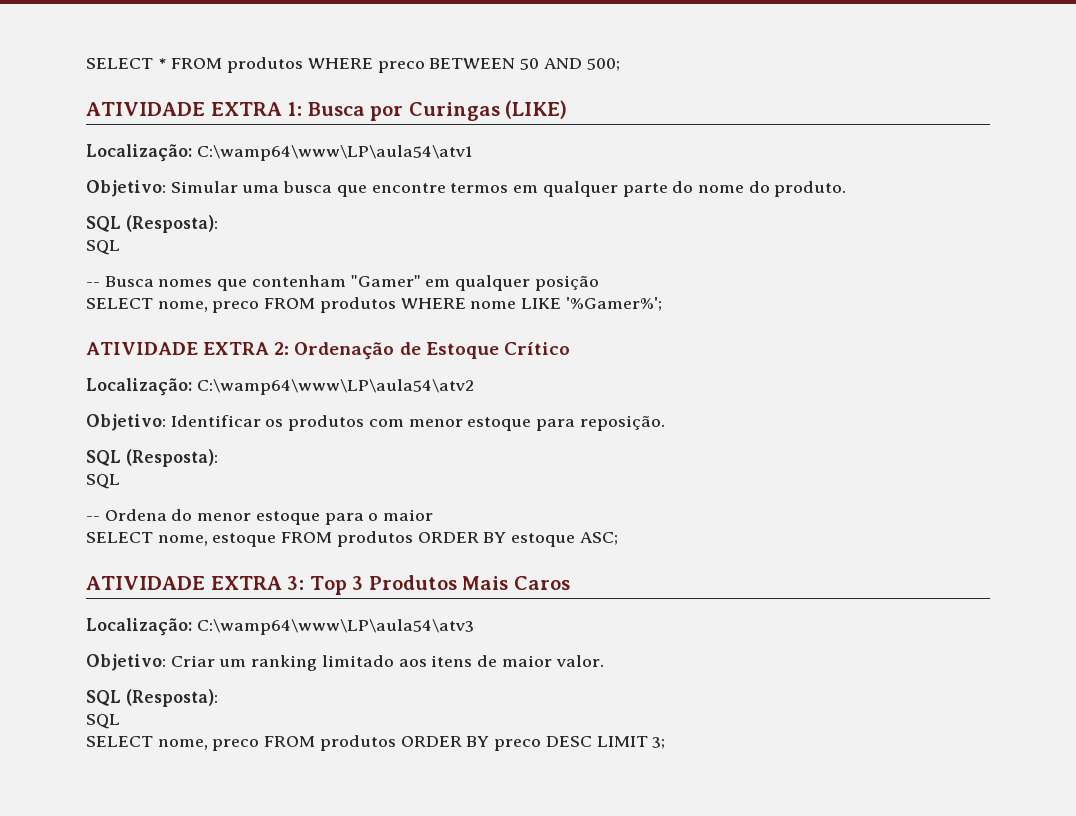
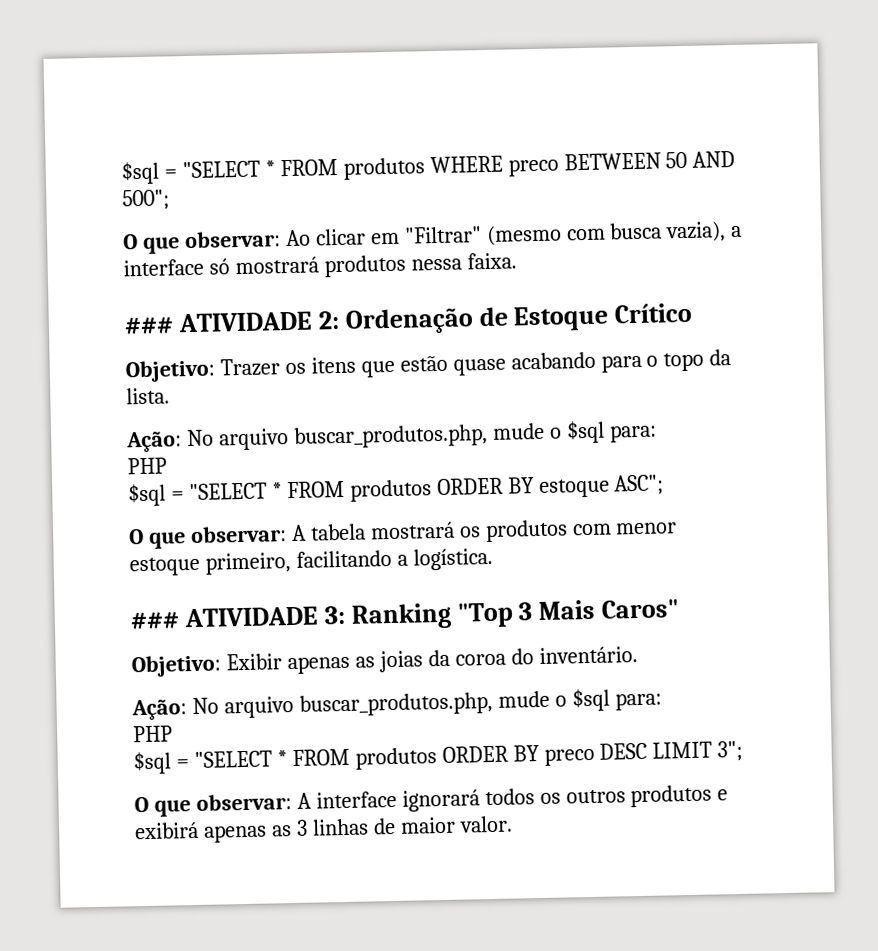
- SELECT * FROM produtos WHERE preco BETWEEN 50 AND 500;
- ATIVIDADE EXTRA 1: Busca por Curingas (LIKE)
- Localização: C:\wamp64\www\LP\aula54\atv1
- Objetivo: Simular uma busca que encontre termos em qualquer parte do nome do produto.
- SQL (Resposta):
- SQL
- -- Busca nomes que contenham "Gamer" em qualquer posição
- SELECT nome, preco FROM produtos WHERE nome LIKE '%Gamer%';
- ATIVIDADE EXTRA 2: Ordenação de Estoque Crítico
+ $sql = "SELECT * FROM produtos WHERE preco BETWEEN 50 AND 500";
+ O que observar: Ao clicar em "Filtrar" (mesmo com busca vazia), a interface só mostrará produtos nessa faixa.
+ ### ATIVIDADE 2: Ordenação de Estoque Crítico
- Localização: C:\wamp64\www\LP\aula54\atv2
- Objetivo: Identificar os produtos com menor estoque para reposição.
- SQL (Resposta):
- SQL
- -- Ordena do menor estoque para o maior
- SELECT nome, estoque FROM produtos ORDER BY estoque ASC;
- ATIVIDADE EXTRA 3: Top 3 Produtos Mais Caros
- Localização: C:\wamp64\www\LP\aula54\atv3
- Objetivo: Criar um ranking limitado aos itens de maior valor.
- SQL (Resposta):
- SQL
- SELECT nome, preco FROM produtos ORDER BY preco DESC LIMIT 3;
+ Objetivo: Trazer os itens que estão quase acabando para o topo da lista.
+ Ação: No arquivo buscar_produtos.php, mude o $sql para:
+ PHP
+ $sql = "SELECT * FROM produtos ORDER BY estoque ASC";
+ O que observar: A tabela mostrará os produtos com menor estoque primeiro, facilitando a logística.
+ ### ATIVIDADE 3: Ranking "Top 3 Mais Caros"
+ Objetivo: Exibir apenas as joias da coroa do inventário.
+ Ação: No arquivo buscar_produtos.php, mude o $sql para:
+ PHP
+ $sql = "SELECT * FROM produtos ORDER BY preco DESC LIMIT 3";
+ O que observar: A interface ignorará todos os outros produtos e exibirá apenas as 3 linhas de maior valor.

